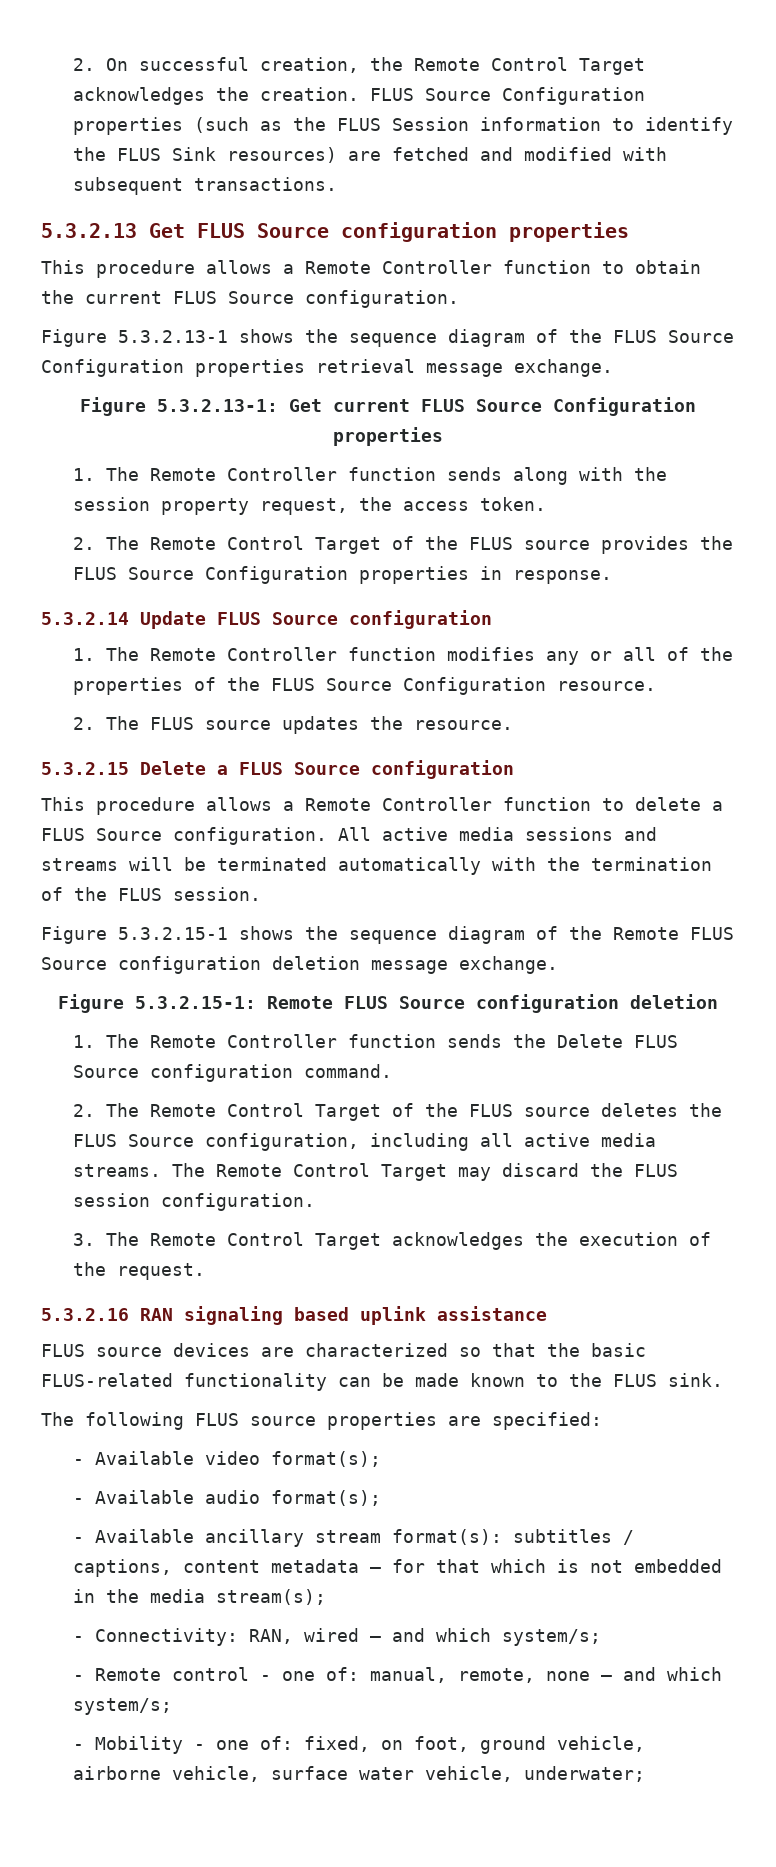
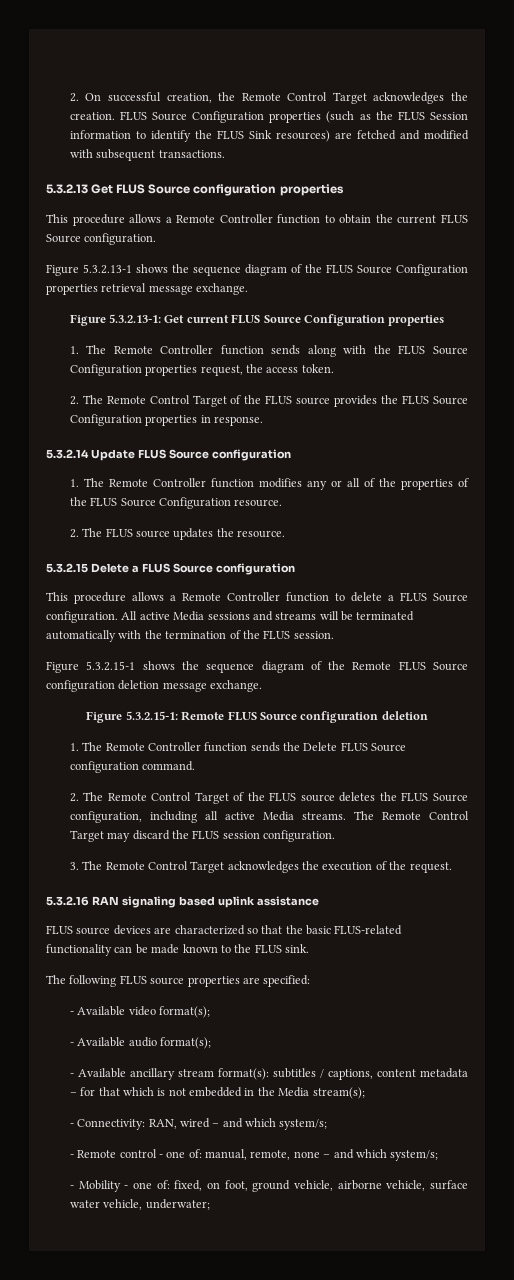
- 1. The Remote Controller function sends along with the session property request, the access token.
+ 1. The Remote Controller function sends along with the FLUS Source Configuration properties request, the access token.
- All active media sessions and streams will be terminated automatically with the termination of the FLUS session.
+ All active Media sessions and streams will be terminated automatically with the termination of the FLUS session.
- 2. The Remote Control Target of the FLUS source deletes the FLUS Source configuration, including all active media streams.
+ 2. The Remote Control Target of the FLUS source deletes the FLUS Source configuration, including all active Media streams.
- - Available ancillary stream format(s): subtitles / captions, content metadata – for that which is not embedded in the media stream(s);
+ - Available ancillary stream format(s): subtitles / captions, content metadata – for that which is not embedded in the Media stream(s);

